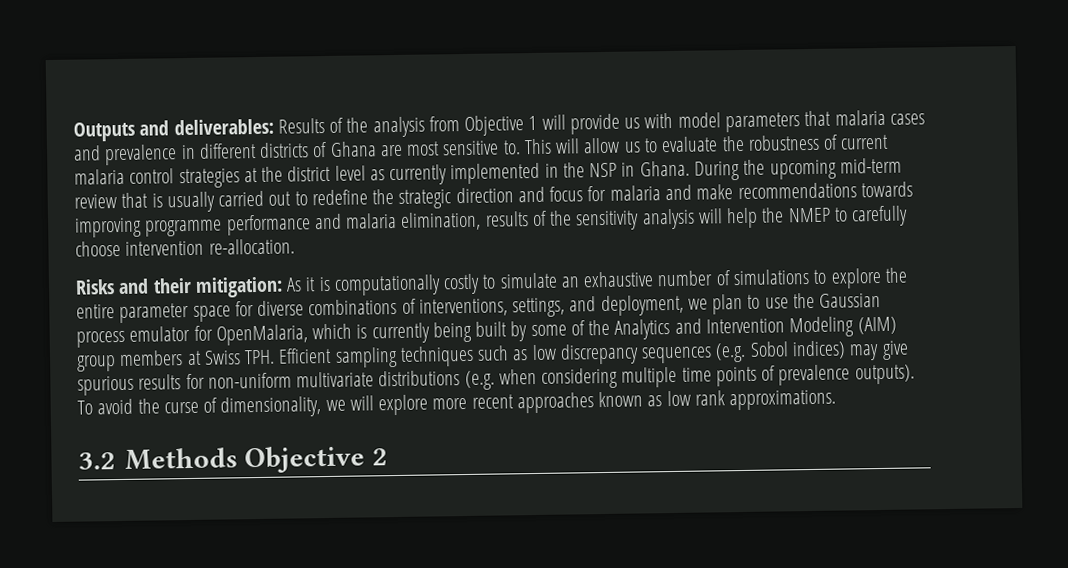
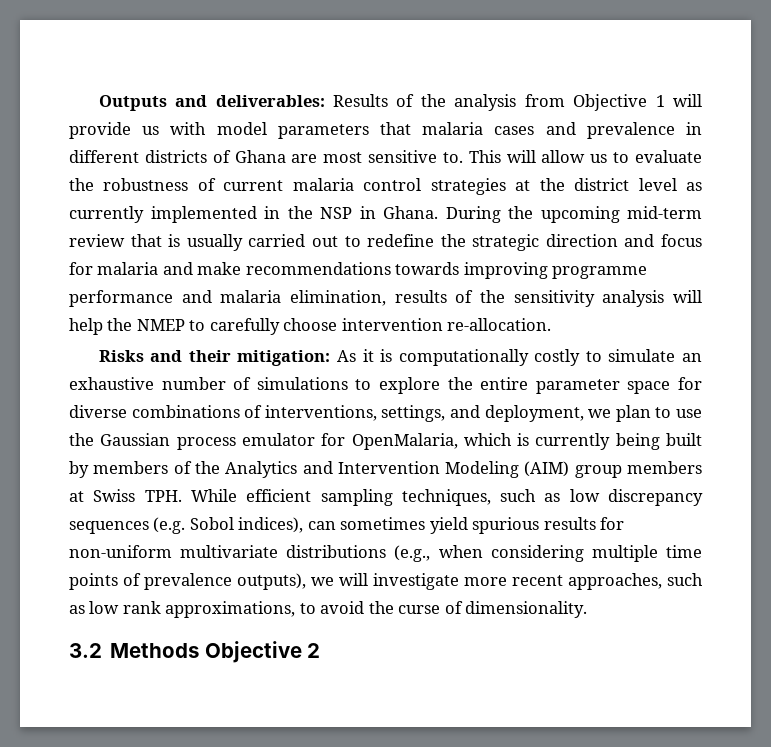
- As it is computationally costly to simulate an exhaustive number of simulations to explore the entire parameter space for diverse combinations of interventions, settings, and deployment, we plan to use the Gaussian process emulator for OpenMalaria, which is currently being built by some of the Analytics and Intervention Modeling (AIM) group members at Swiss TPH. Efficient sampling techniques such as low discrepancy sequences (e.g. Sobol indices) may give spurious results for non-uniform multivariate distributions (e.g. when considering multiple time points of prevalence outputs). To avoid the curse of dimensionality, we will explore more recent approaches known as low rank approximations.
+ As it is computationally costly to simulate an exhaustive number of simulations to explore the entire parameter space for diverse combinations of interventions, settings, and deployment, we plan to use the Gaussian process emulator for OpenMalaria, which is currently being built by members of the Analytics and Intervention Modeling (AIM) group members at Swiss TPH. While efficient sampling techniques, such as low discrepancy sequences (e.g. Sobol indices), can sometimes yield spurious results for non-uniform multivariate distributions (e.g., when considering multiple time points of prevalence outputs), we will investigate more recent approaches, such as low rank approximations, to avoid the curse of dimensionality.

